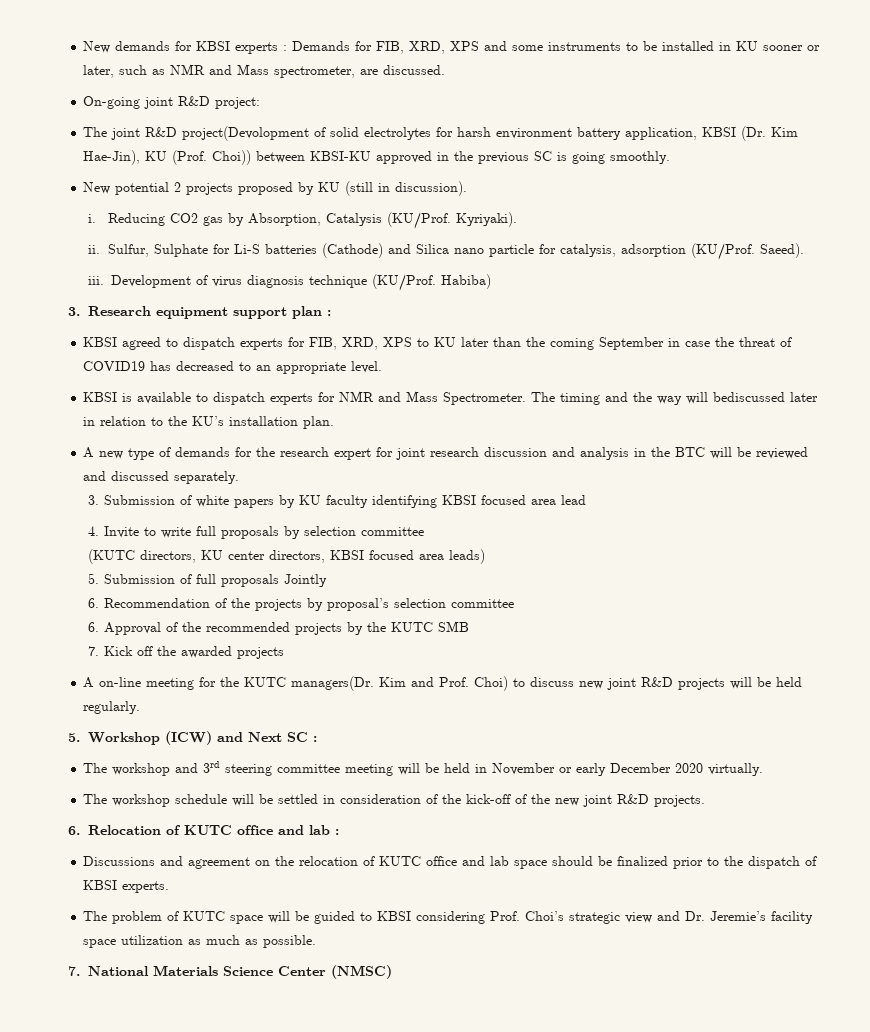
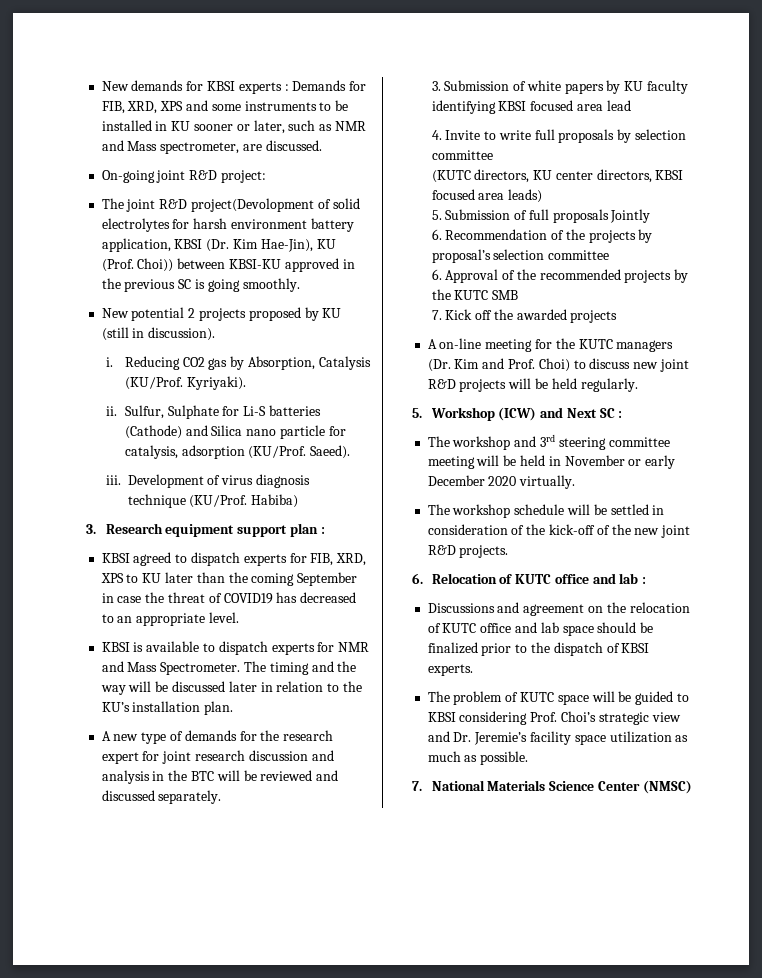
- The timing and the way will bediscussed later in relation to the KU’s installation plan.
+ The timing and the way will be discussed later in relation to the KU’s installation plan.
- A on-line meeting for the KUTC managers(Dr. Kim and Prof. Choi) to discuss new joint R&D projects will be held regularly.
+ A on-line meeting for the KUTC managers (Dr. Kim and Prof. Choi) to discuss new joint R&D projects will be held regularly.

